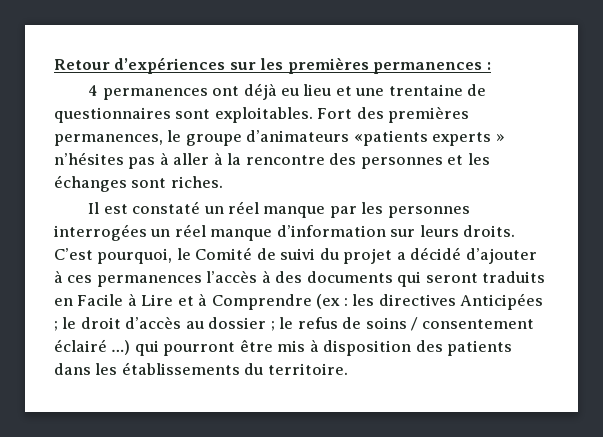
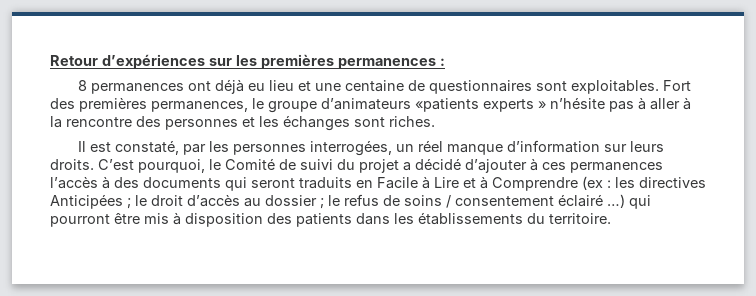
- 4 permanences ont déjà eu lieu et une trentaine de questionnaires sont exploitables.
+ 8 permanences ont déjà eu lieu et une centaine de questionnaires sont exploitables.
- Fort des premières permanences, le groupe d’animateurs «patients experts » n’hésites pas à aller à la rencontre des personnes et les échanges sont riches.
+ Fort des premières permanences, le groupe d’animateurs «patients experts » n’hésite pas à aller à la rencontre des personnes et les échanges sont riches.
- Il est constaté un réel manque par les personnes interrogées un réel manque d’information sur leurs droits.
+ Il est constaté, par les personnes interrogées, un réel manque d’information sur leurs droits.

